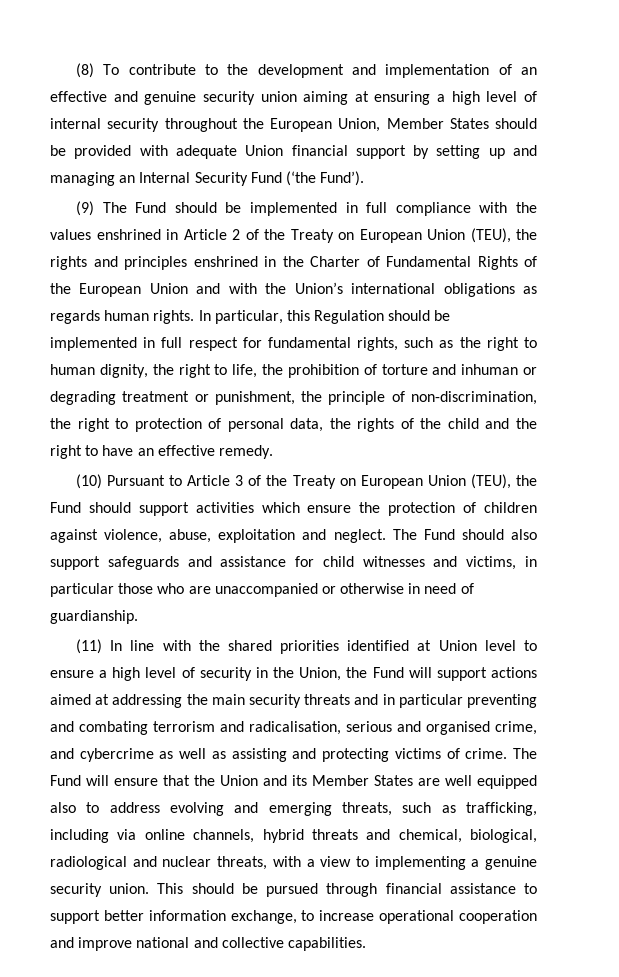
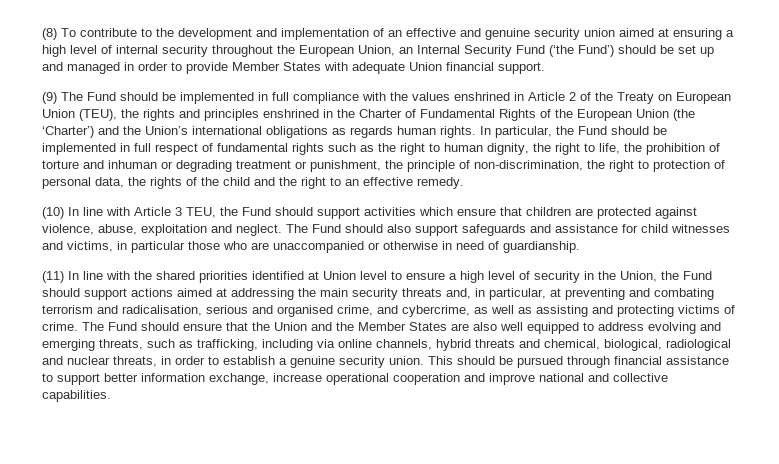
- (8) To contribute to the development and implementation of an effective and genuine security union aiming at ensuring a high level of internal security throughout the European Union, Member States should be provided with adequate Union financial support by setting up and managing an Internal Security Fund (‘the Fund’).
+ (8) To contribute to the development and implementation of an effective and genuine security union aimed at ensuring a high level of internal security throughout the European Union, an Internal Security Fund (‘the Fund’) should be set up and managed in order to provide Member States with adequate Union financial support.
- (9) The Fund should be implemented in full compliance with the values enshrined in Article 2 of the Treaty on European Union (TEU), the rights and principles enshrined in the Charter of Fundamental Rights of the European Union and with the Union’s international obligations as regards human rights.
+ (9) The Fund should be implemented in full compliance with the values enshrined in Article 2 of the Treaty on European Union (TEU), the rights and principles enshrined in the Charter of Fundamental Rights of the European Union (the ‘Charter’) and the Union’s international obligations as regards human rights.
- In particular, this Regulation should be implemented in full respect for fundamental rights, such as the right to human dignity, the right to life, the prohibition of torture and inhuman or degrading treatment or punishment, the principle of non-discrimination, the right to protection of personal data, the rights of the child and the right to have an effective remedy.
+ In particular, the Fund should be implemented in full respect of fundamental rights such as the right to human dignity, the right to life, the prohibition of torture and inhuman or degrading treatment or punishment, the principle of non-discrimination, the right to protection of personal data, the rights of the child and the right to an effective remedy.
- (10) Pursuant to Article 3 of the Treaty on European Union (TEU), the Fund should support activities which ensure the protection of children against violence, abuse, exploitation and neglect.
+ (10) In line with Article 3 TEU, the Fund should support activities which ensure that children are protected against violence, abuse, exploitation and neglect.
- (11) In line with the shared priorities identified at Union level to ensure a high level of security in the Union, the Fund will support actions aimed at addressing the main security threats and in particular preventing and combating terrorism and radicalisation, serious and organised crime, and cybercrime as well as assisting and protecting victims of crime.
+ (11) In line with the shared priorities identified at Union level to ensure a high level of security in the Union, the Fund should support actions aimed at addressing the main security threats and, in particular, at preventing and combating terrorism and radicalisation, serious and organised crime, and cybercrime, as well as assisting and protecting victims of crime.
- The Fund will ensure that the Union and its Member States are well equipped also to address evolving and emerging threats, such as trafficking, including via online channels, hybrid threats and chemical, biological, radiological and nuclear threats, with a view to implementing a genuine security union.
+ The Fund should ensure that the Union and the Member States are also well equipped to address evolving and emerging threats, such as trafficking, including via online channels, hybrid threats and chemical, biological, radiological and nuclear threats, in order to establish a genuine security union.
- This should be pursued through financial assistance to support better information exchange, to increase operational cooperation and improve national and collective capabilities.
+ This should be pursued through financial assistance to support better information exchange, increase operational cooperation and improve national and collective capabilities.

